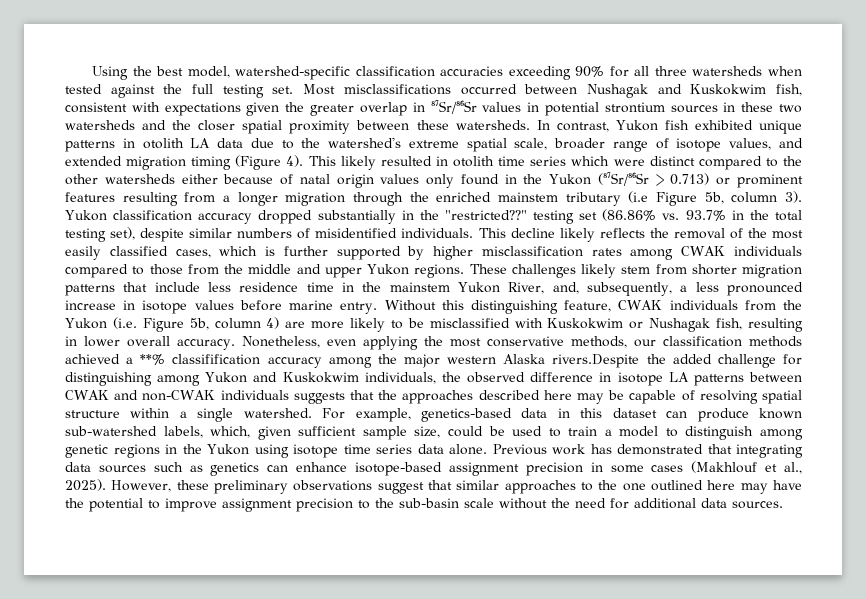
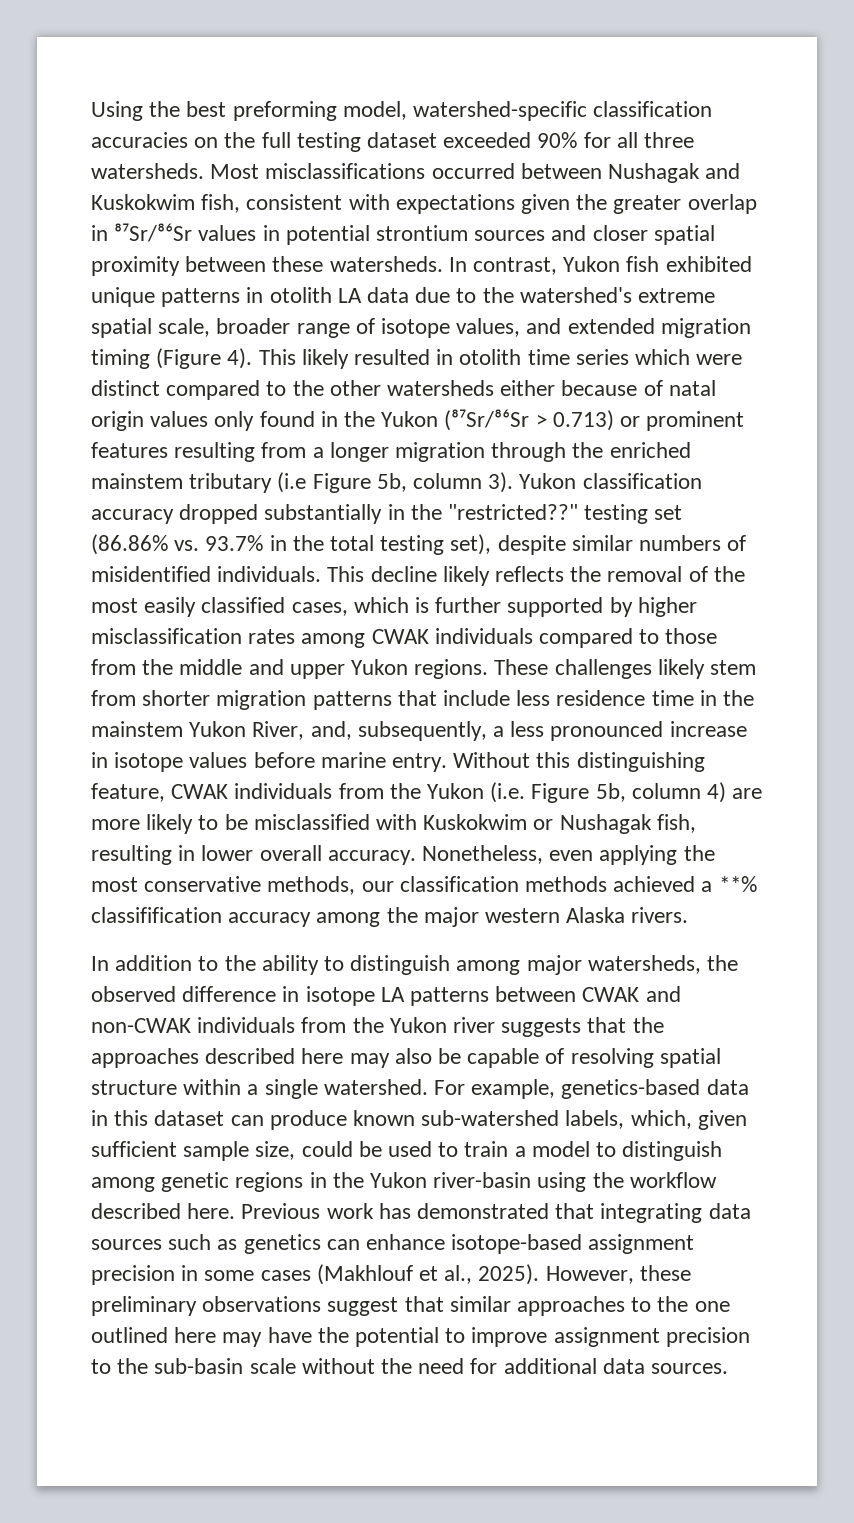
- Using the best model, watershed-specific classification accuracies exceeding 90% for all three watersheds when tested against the full testing set.
+ Using the best preforming model, watershed-specific classification accuracies on the full testing dataset exceeded 90% for all three watersheds.
- Most misclassifications occurred between Nushagak and Kuskokwim fish, consistent with expectations given the greater overlap in ⁸⁷Sr/⁸⁶Sr values in potential strontium sources in these two watersheds and the closer spatial proximity between these watersheds.
+ Most misclassifications occurred between Nushagak and Kuskokwim fish, consistent with expectations given the greater overlap in ⁸⁷Sr/⁸⁶Sr values in potential strontium sources and closer spatial proximity between these watersheds.
- Nonetheless, even applying the most conservative methods, our classification methods achieved a **% classifification accuracy among the major western Alaska rivers.Despite the added challenge for distinguishing among Yukon and Kuskokwim individuals, the observed difference in isotope LA patterns between CWAK and non-CWAK individuals suggests that the approaches described here may be capable of resolving spatial structure within a single watershed.
+ Nonetheless, even applying the most conservative methods, our classification methods achieved a **% classifification accuracy among the major western Alaska rivers.
+ In addition to the ability to distinguish among major watersheds, the observed difference in isotope LA patterns between CWAK and non-CWAK individuals from the Yukon river suggests that the approaches described here may also be capable of resolving spatial structure within a single watershed.
- For example, genetics-based data in this dataset can produce known sub-watershed labels, which, given sufficient sample size, could be used to train a model to distinguish among genetic regions in the Yukon using isotope time series data alone.
+ For example, genetics-based data in this dataset can produce known sub-watershed labels, which, given sufficient sample size, could be used to train a model to distinguish among genetic regions in the Yukon river-basin using the workflow described here.

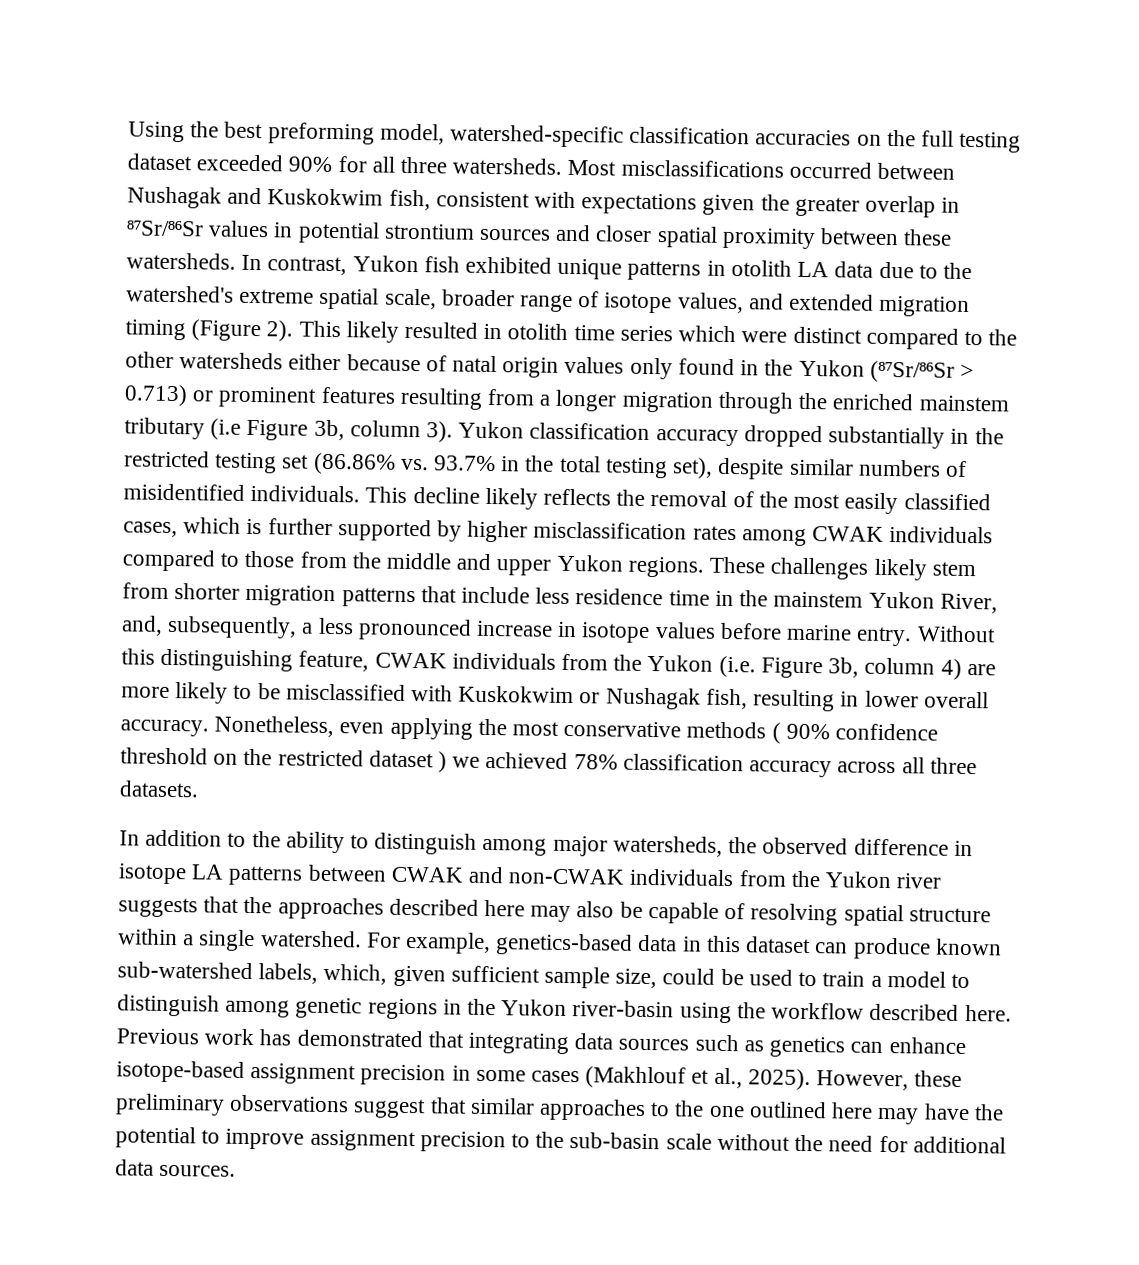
- In contrast, Yukon fish exhibited unique patterns in otolith LA data due to the watershed's extreme spatial scale, broader range of isotope values, and extended migration timing (Figure 4).
+ In contrast, Yukon fish exhibited unique patterns in otolith LA data due to the watershed's extreme spatial scale, broader range of isotope values, and extended migration timing (Figure 2).
- This likely resulted in otolith time series which were distinct compared to the other watersheds either because of natal origin values only found in the Yukon (⁸⁷Sr/⁸⁶Sr > 0.713) or prominent features resulting from a longer migration through the enriched mainstem tributary (i.e Figure 5b, column 3).
+ This likely resulted in otolith time series which were distinct compared to the other watersheds either because of natal origin values only found in the Yukon (⁸⁷Sr/⁸⁶Sr > 0.713) or prominent features resulting from a longer migration through the enriched mainstem tributary (i.e Figure 3b, column 3).
- Yukon classification accuracy dropped substantially in the "restricted??" testing set (86.86% vs. 93.7% in the total testing set), despite similar numbers of misidentified individuals.
+ Yukon classification accuracy dropped substantially in the restricted testing set (86.86% vs. 93.7% in the total testing set), despite similar numbers of misidentified individuals.
- Without this distinguishing feature, CWAK individuals from the Yukon (i.e. Figure 5b, column 4) are more likely to be misclassified with Kuskokwim or Nushagak fish, resulting in lower overall accuracy.
+ Without this distinguishing feature, CWAK individuals from the Yukon (i.e. Figure 3b, column 4) are more likely to be misclassified with Kuskokwim or Nushagak fish, resulting in lower overall accuracy.
- Nonetheless, even applying the most conservative methods, our classification methods achieved a **% classifification accuracy among the major western Alaska rivers.
+ Nonetheless, even applying the most conservative methods ( 90% confidence threshold on the restricted dataset ) we achieved 78% classification accuracy across all three datasets.

